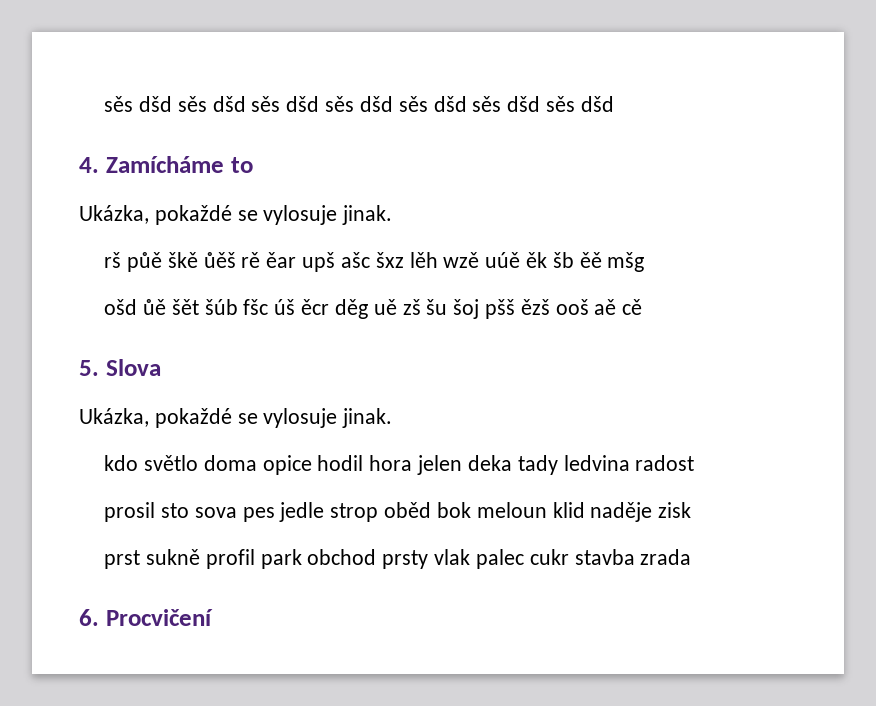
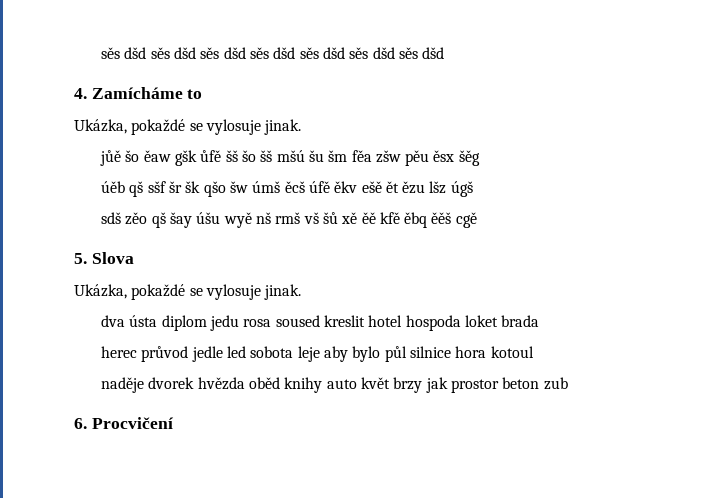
- rš půě škě ůěš rě ěar upš ašc šxz lěh wzě uúě ěk šb ěě mšg
- ošd ůě šět šúb fšc úš ěcr děg uě zš šu šoj pšš ězš ooš aě cě
+ jůě šo ěaw gšk ůfě šš šo šš mšú šu šm fěa zšw pěu ěsx šěg
+ úěb qš sšf šr šk qšo šw úmš ěcš úfě ěkv ešě ět ězu lšz úgš
+ sdš zěo qš šay úšu wyě nš rmš vš šů xě ěě kfě ěbq ěěš cgě
- kdo světlo doma opice hodil hora jelen deka tady ledvina radost
- prosil sto sova pes jedle strop oběd bok meloun klid naděje zisk
- prst sukně profil park obchod prsty vlak palec cukr stavba zrada
+ dva ústa diplom jedu rosa soused kreslit hotel hospoda loket brada
+ herec průvod jedle led sobota leje aby bylo půl silnice hora kotoul
+ naděje dvorek hvězda oběd knihy auto květ brzy jak prostor beton zub

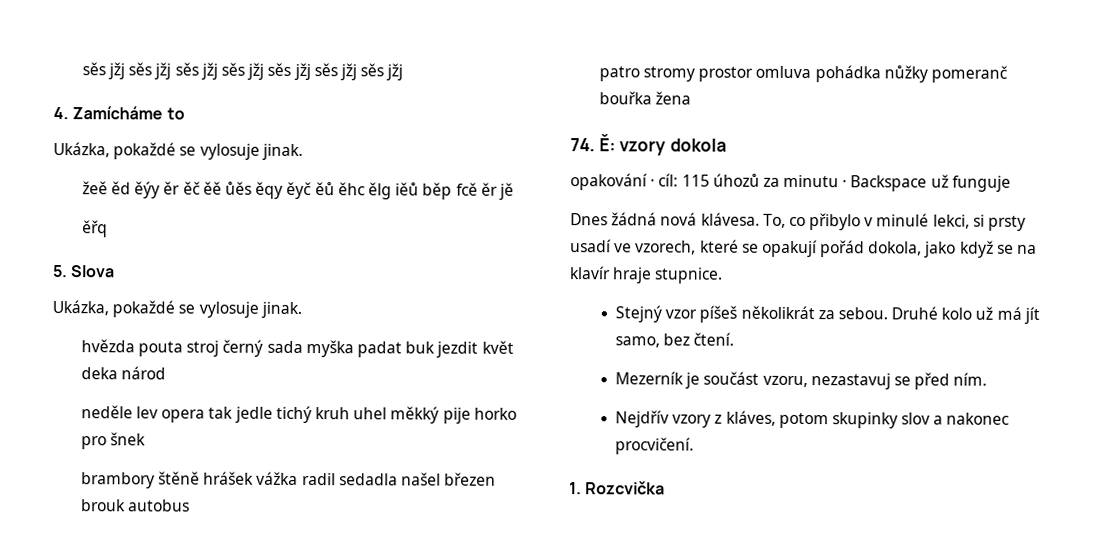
- sěs dšd sěs dšd sěs dšd sěs dšd sěs dšd sěs dšd sěs dšd
+ sěs jžj sěs jžj sěs jžj sěs jžj sěs jžj sěs jžj sěs jžj
- jůě šo ěaw gšk ůfě šš šo šš mšú šu šm fěa zšw pěu ěsx šěg
- úěb qš sšf šr šk qšo šw úmš ěcš úfě ěkv ešě ět ězu lšz úgš
- sdš zěo qš šay úšu wyě nš rmš vš šů xě ěě kfě ěbq ěěš cgě
+ žeě ěd ěýy ěr ěč ěě ůěs ěqy ěyč ěů ěhc ělg iěů běp fcě ěr jě
+ ěřq
- dva ústa diplom jedu rosa soused kreslit hotel hospoda loket brada
- herec průvod jedle led sobota leje aby bylo půl silnice hora kotoul
- naděje dvorek hvězda oběd knihy auto květ brzy jak prostor beton zub
- 6. Procvičení
+ hvězda pouta stroj černý sada myška padat buk jezdit květ deka národ
+ neděle lev opera tak jedle tichý kruh uhel měkký pije horko pro šnek
+ brambory štěně hrášek vážka radil sedadla našel březen brouk autobus
+ patro stromy prostor omluva pohádka nůžky pomeranč bouřka žena
+ 74. Ě: vzory dokola
+ opakování · cíl: 115 úhozů za minutu · Backspace už funguje
+ Dnes žádná nová klávesa. To, co přibylo v minulé lekci, si prsty usadí ve vzorech, které se opakují pořád dokola, jako když se na klavír hraje stupnice.
+ Stejný vzor píšeš několikrát za sebou. Druhé kolo už má jít samo, bez čtení.
+ Mezerník je součást vzoru, nezastavuj se před ním.
+ Nejdřív vzory z kláves, potom skupinky slov a nakonec procvičení.
+ 1. Rozcvička

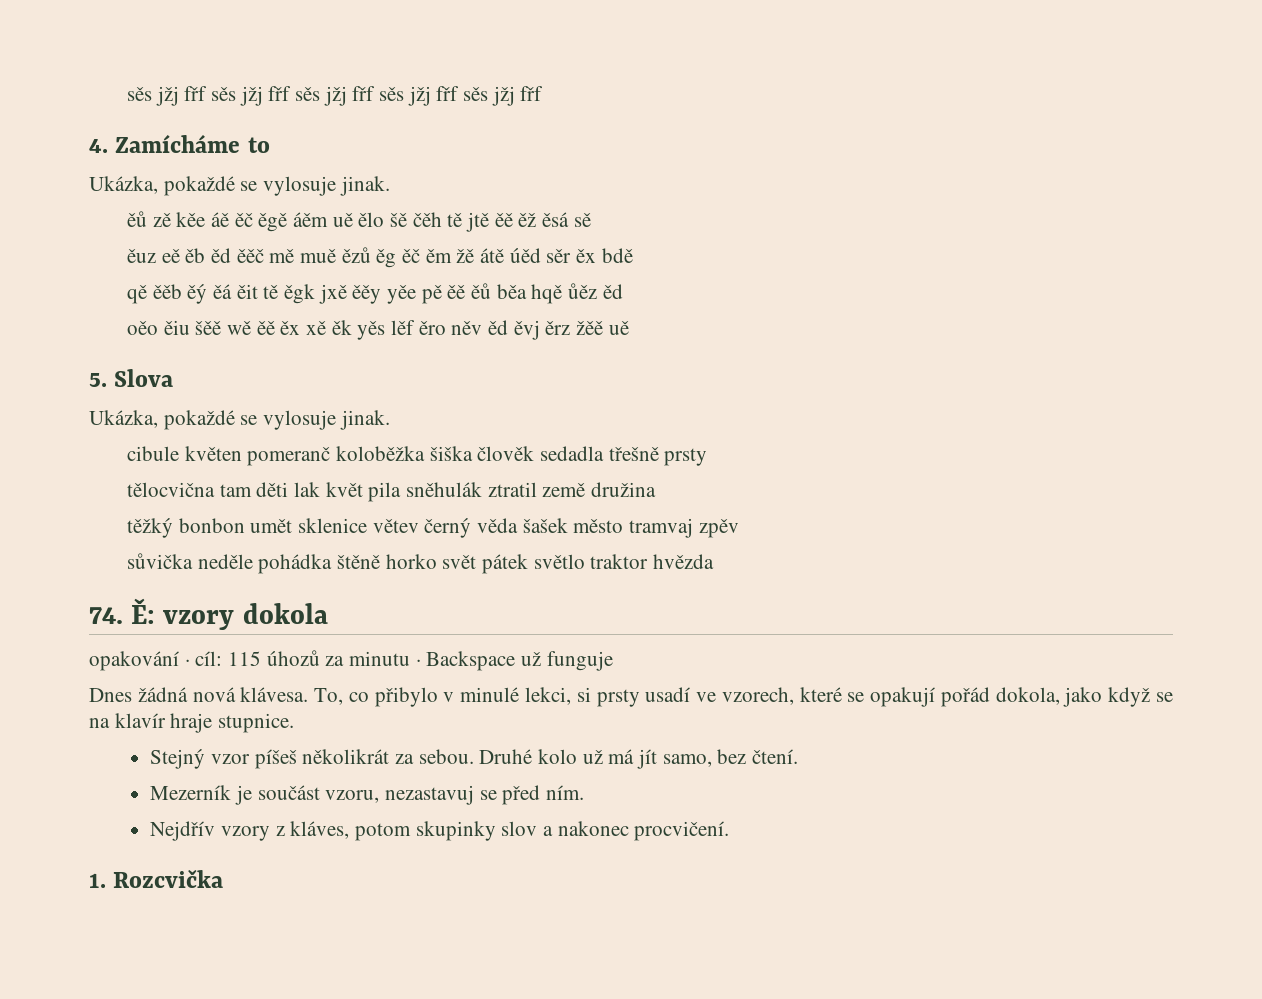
- sěs jžj sěs jžj sěs jžj sěs jžj sěs jžj sěs jžj sěs jžj
+ sěs jžj fřf sěs jžj fřf sěs jžj fřf sěs jžj fřf sěs jžj fřf
- žeě ěd ěýy ěr ěč ěě ůěs ěqy ěyč ěů ěhc ělg iěů běp fcě ěr jě
- ěřq
+ ěů zě kěe áě ěč ěgě áěm uě ělo šě čěh tě jtě ěě ěž ěsá sě
+ ěuz eě ěb ěd ěěč mě muě ězů ěg ěč ěm žě átě úěd sěr ěx bdě
+ qě ěěb ěý ěá ěit tě ěgk jxě ěěy yěe pě ěě ěů běa hqě ůěz ěd
+ oěo ěiu šěě wě ěě ěx xě ěk yěs lěf ěro něv ěd ěvj ěrz žěě uě
- hvězda pouta stroj černý sada myška padat buk jezdit květ deka národ
- neděle lev opera tak jedle tichý kruh uhel měkký pije horko pro šnek
- brambory štěně hrášek vážka radil sedadla našel březen brouk autobus
- patro stromy prostor omluva pohádka nůžky pomeranč bouřka žena
+ cibule květen pomeranč koloběžka šiška člověk sedadla třešně prsty
+ tělocvična tam děti lak květ pila sněhulák ztratil země družina
+ těžký bonbon umět sklenice větev černý věda šašek město tramvaj zpěv
+ sůvička neděle pohádka štěně horko svět pátek světlo traktor hvězda

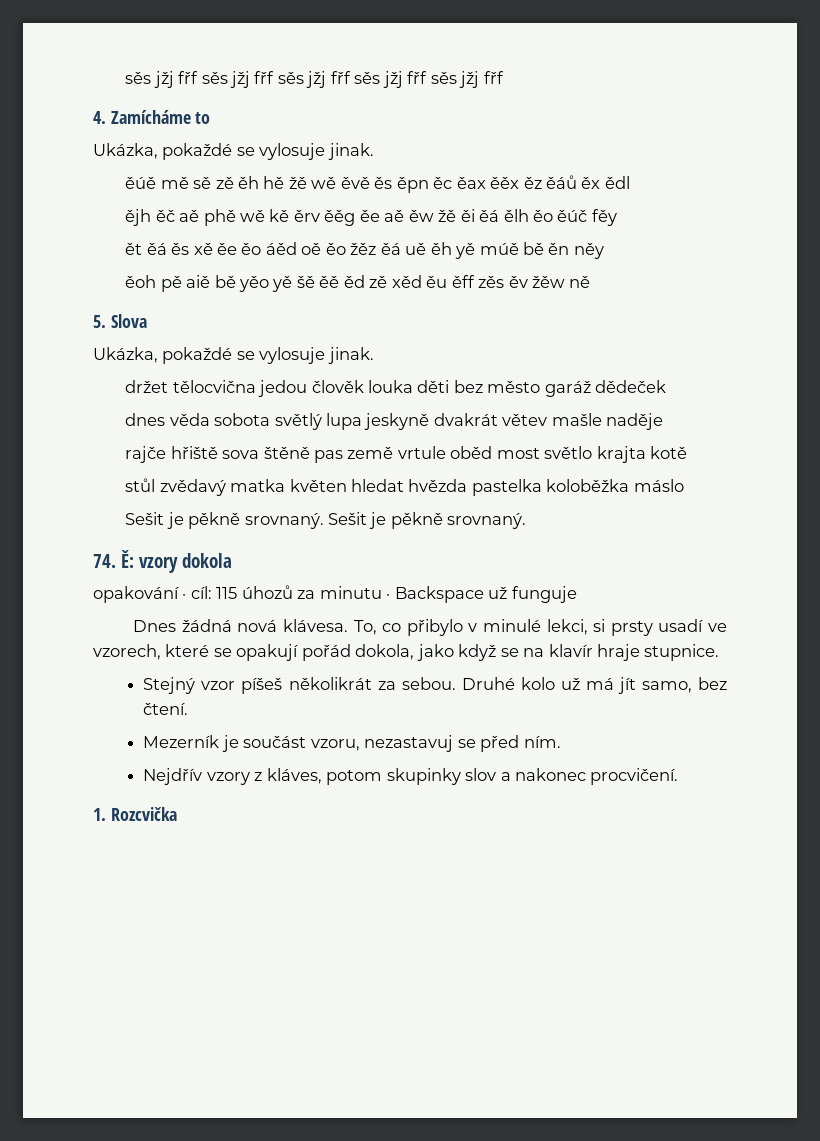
- ěů zě kěe áě ěč ěgě áěm uě ělo šě čěh tě jtě ěě ěž ěsá sě
- ěuz eě ěb ěd ěěč mě muě ězů ěg ěč ěm žě átě úěd sěr ěx bdě
- qě ěěb ěý ěá ěit tě ěgk jxě ěěy yěe pě ěě ěů běa hqě ůěz ěd
- oěo ěiu šěě wě ěě ěx xě ěk yěs lěf ěro něv ěd ěvj ěrz žěě uě
+ ěúě mě sě zě ěh hě žě wě ěvě ěs ěpn ěc ěax ěěx ěz ěáů ěx ědl
+ ějh ěč aě phě wě kě ěrv ěěg ěe aě ěw žě ěi ěá ělh ěo ěúč fěy
+ ět ěá ěs xě ěe ěo áěd oě ěo žěz ěá uě ěh yě múě bě ěn něy
+ ěoh pě aiě bě yěo yě šě ěě ěd zě xěd ěu ěff zěs ěv žěw ně
- cibule květen pomeranč koloběžka šiška člověk sedadla třešně prsty
- tělocvična tam děti lak květ pila sněhulák ztratil země družina
- těžký bonbon umět sklenice větev černý věda šašek město tramvaj zpěv
- sůvička neděle pohádka štěně horko svět pátek světlo traktor hvězda
+ držet tělocvična jedou člověk louka děti bez město garáž dědeček
+ dnes věda sobota světlý lupa jeskyně dvakrát větev mašle naděje
+ rajče hřiště sova štěně pas země vrtule oběd most světlo krajta kotě
+ stůl zvědavý matka květen hledat hvězda pastelka koloběžka máslo
+ Sešit je pěkně srovnaný. Sešit je pěkně srovnaný.

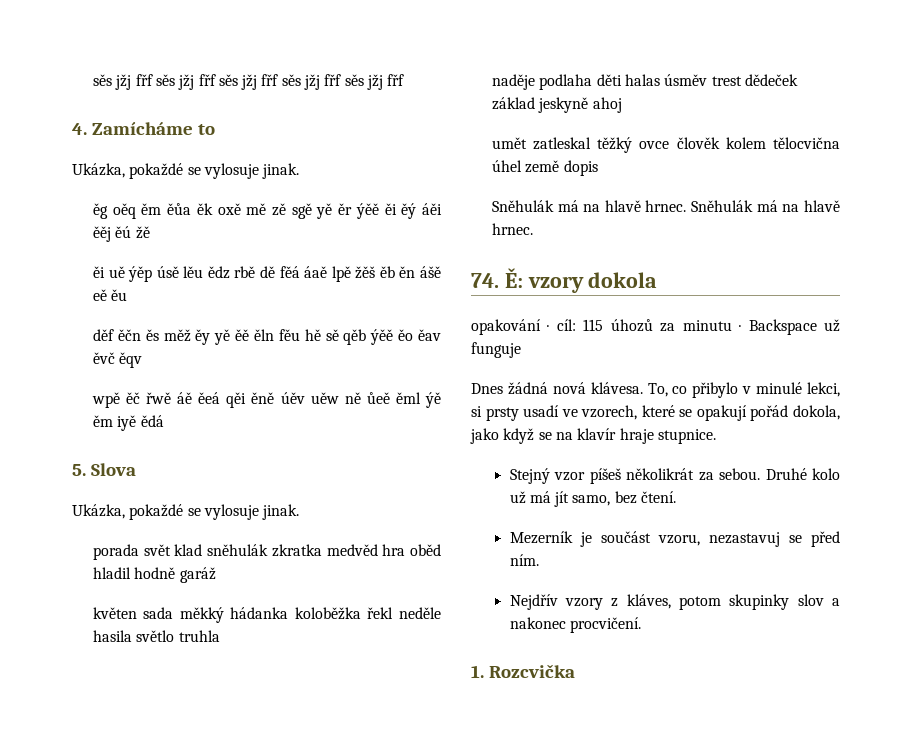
- ěúě mě sě zě ěh hě žě wě ěvě ěs ěpn ěc ěax ěěx ěz ěáů ěx ědl
- ějh ěč aě phě wě kě ěrv ěěg ěe aě ěw žě ěi ěá ělh ěo ěúč fěy
- ět ěá ěs xě ěe ěo áěd oě ěo žěz ěá uě ěh yě múě bě ěn něy
- ěoh pě aiě bě yěo yě šě ěě ěd zě xěd ěu ěff zěs ěv žěw ně
+ ěg oěq ěm ěůa ěk oxě mě zě sgě yě ěr ýěě ěi ěý áěi ěěj ěú žě
+ ěi uě ýěp úsě lěu ědz rbě dě fěá áaě lpě žěš ěb ěn ášě eě ěu
+ děf ěčn ěs měž ěy yě ěě ěln fěu hě sě qěb ýěě ěo ěav ěvč ěqv
+ wpě ěč řwě áě ěeá qěi ěně úěv uěw ně ůeě ěml ýě ěm iyě ědá
- držet tělocvična jedou člověk louka děti bez město garáž dědeček
- dnes věda sobota světlý lupa jeskyně dvakrát větev mašle naděje
- rajče hřiště sova štěně pas země vrtule oběd most světlo krajta kotě
- stůl zvědavý matka květen hledat hvězda pastelka koloběžka máslo
- Sešit je pěkně srovnaný. Sešit je pěkně srovnaný.
+ porada svět klad sněhulák zkratka medvěd hra oběd hladil hodně garáž
+ květen sada měkký hádanka koloběžka řekl neděle hasila světlo truhla
+ naděje podlaha děti halas úsměv trest dědeček základ jeskyně ahoj
+ umět zatleskal těžký ovce člověk kolem tělocvična úhel země dopis
+ Sněhulák má na hlavě hrnec. Sněhulák má na hlavě hrnec.

